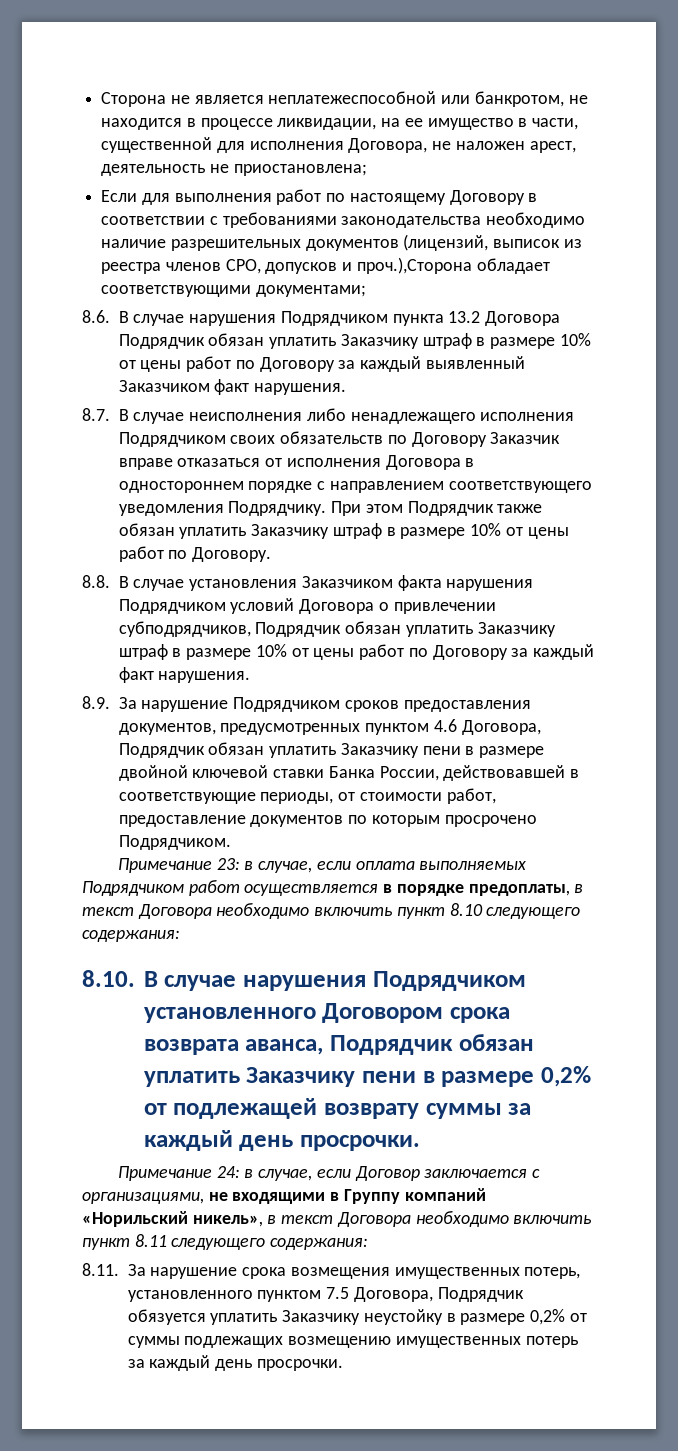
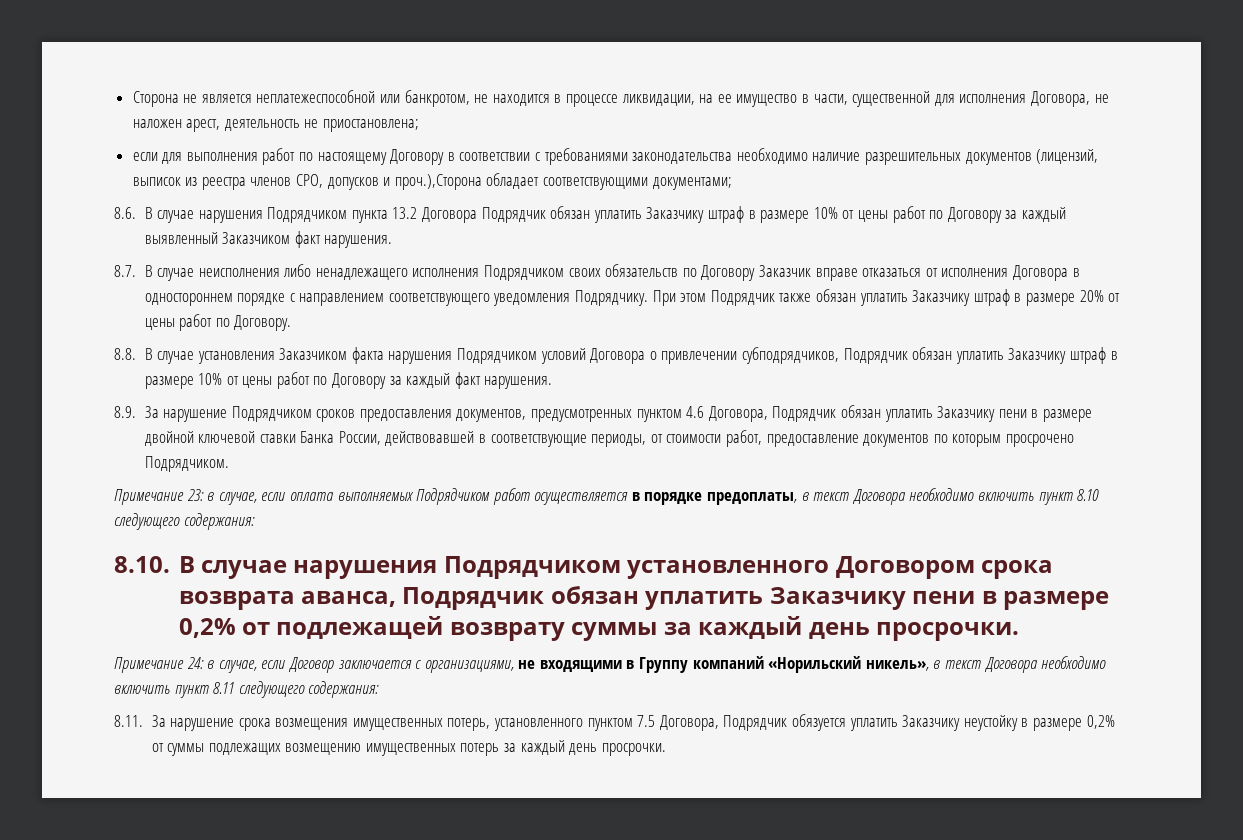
- Если для выполнения работ по настоящему Договору в соответствии с требованиями законодательства необходимо наличие разрешительных документов (лицензий, выписок из реестра членов СРО, допусков и проч.),Сторона обладает соответствующими документами;
+ если для выполнения работ по настоящему Договору в соответствии с требованиями законодательства необходимо наличие разрешительных документов (лицензий, выписок из реестра членов СРО, допусков и проч.),Сторона обладает соответствующими документами;
- При этом Подрядчик также обязан уплатить Заказчику штраф в размере 10% от цены работ по Договору.
+ При этом Подрядчик также обязан уплатить Заказчику штраф в размере 20% от цены работ по Договору.

